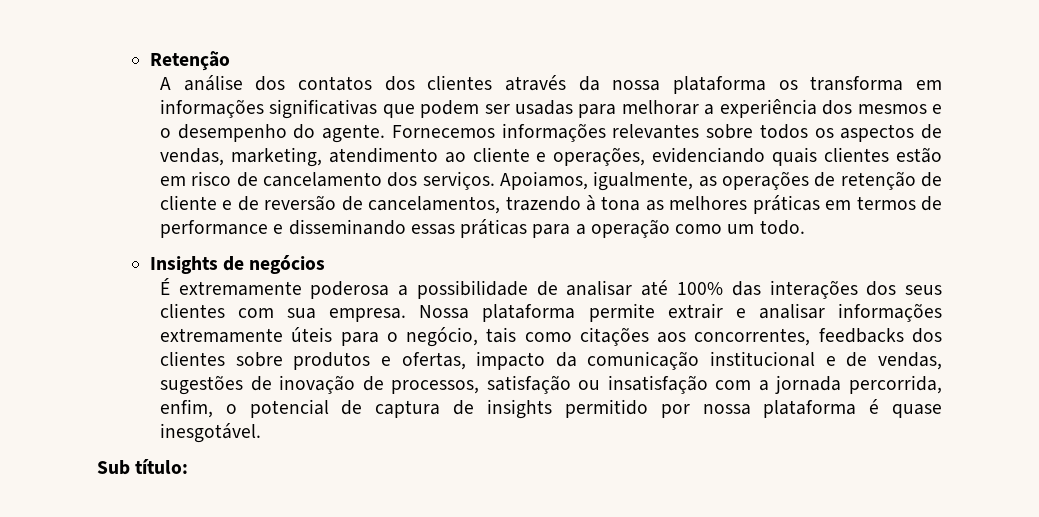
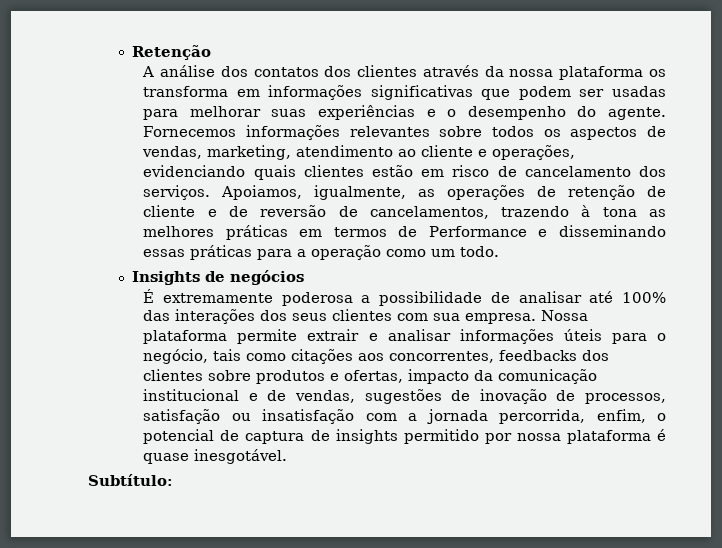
- A análise dos contatos dos clientes através da nossa plataforma os transforma em informações significativas que podem ser usadas para melhorar a experiência dos mesmos e o desempenho do agente.
+ A análise dos contatos dos clientes através da nossa plataforma os transforma em informações significativas que podem ser usadas para melhorar suas experiências e o desempenho do agente.
- Apoiamos, igualmente, as operações de retenção de cliente e de reversão de cancelamentos, trazendo à tona as melhores práticas em termos de performance e disseminando essas práticas para a operação como um todo.
+ Apoiamos, igualmente, as operações de retenção de cliente e de reversão de cancelamentos, trazendo à tona as melhores práticas em termos de Performance e disseminando essas práticas para a operação como um todo.
- Nossa plataforma permite extrair e analisar informações extremamente úteis para o negócio, tais como citações aos concorrentes, feedbacks dos clientes sobre produtos e ofertas, impacto da comunicação institucional e de vendas, sugestões de inovação de processos, satisfação ou insatisfação com a jornada percorrida, enfim, o potencial de captura de insights permitido por nossa plataforma é quase inesgotável.
+ Nossa plataforma permite extrair e analisar informações úteis para o negócio, tais como citações aos concorrentes, feedbacks dos clientes sobre produtos e ofertas, impacto da comunicação institucional e de vendas, sugestões de inovação de processos, satisfação ou insatisfação com a jornada percorrida, enfim, o potencial de captura de insights permitido por nossa plataforma é quase inesgotável.
- Sub título:
+ Subtítulo:

